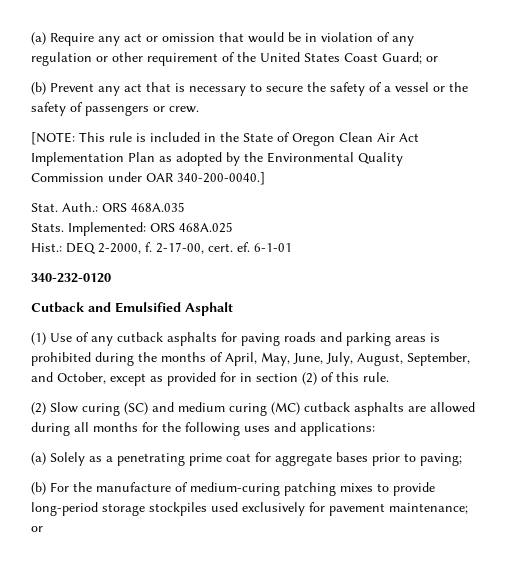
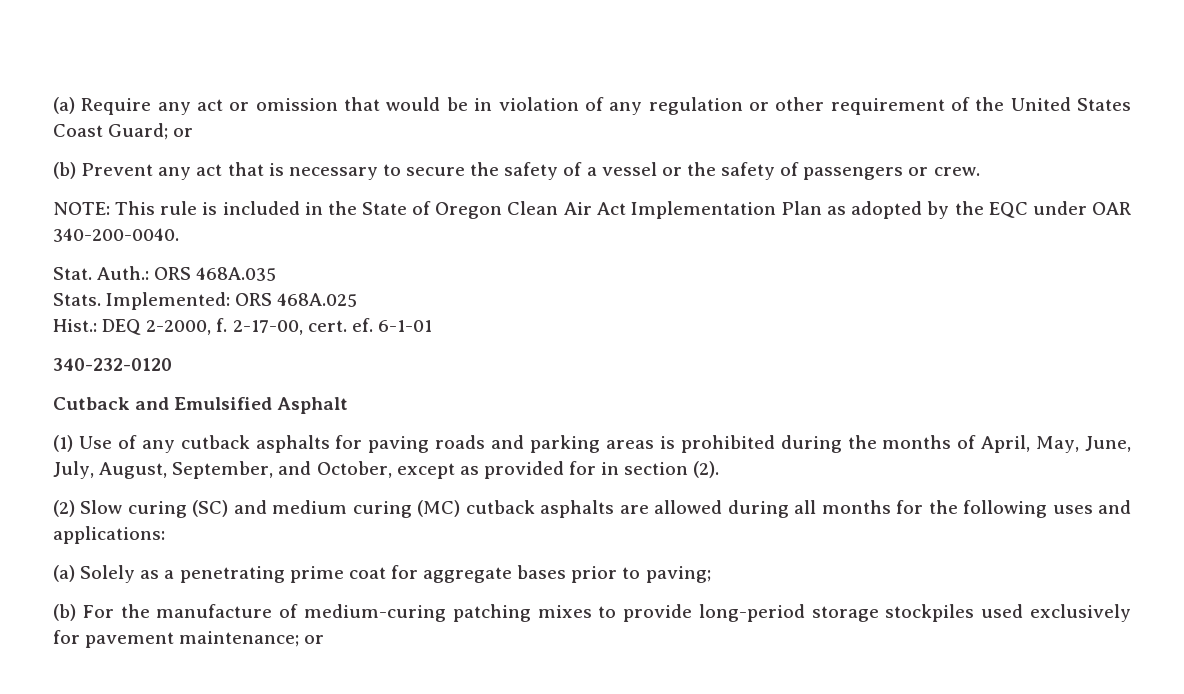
- [NOTE: This rule is included in the State of Oregon Clean Air Act Implementation Plan as adopted by the Environmental Quality Commission under OAR 340-200-0040.]
+ NOTE: This rule is included in the State of Oregon Clean Air Act Implementation Plan as adopted by the EQC under OAR 340-200-0040.
- (1) Use of any cutback asphalts for paving roads and parking areas is prohibited during the months of April, May, June, July, August, September, and October, except as provided for in section (2) of this rule.
+ (1) Use of any cutback asphalts for paving roads and parking areas is prohibited during the months of April, May, June, July, August, September, and October, except as provided for in section (2).

